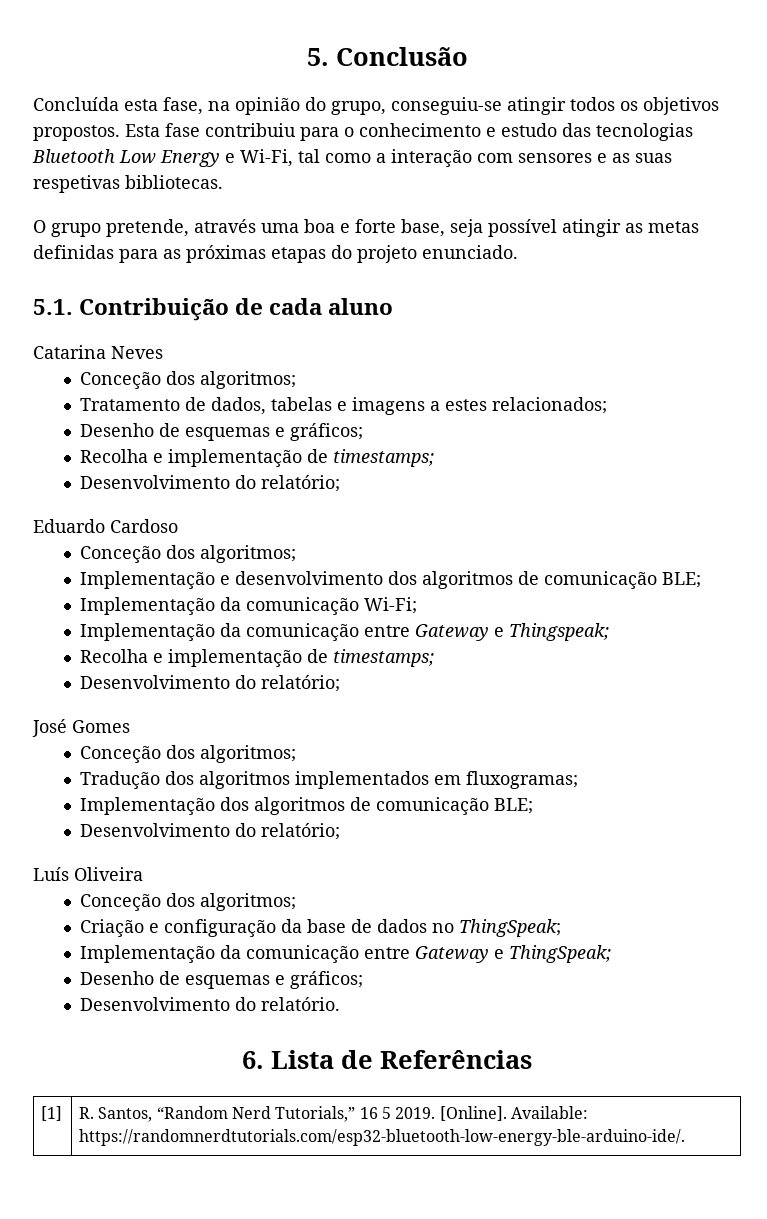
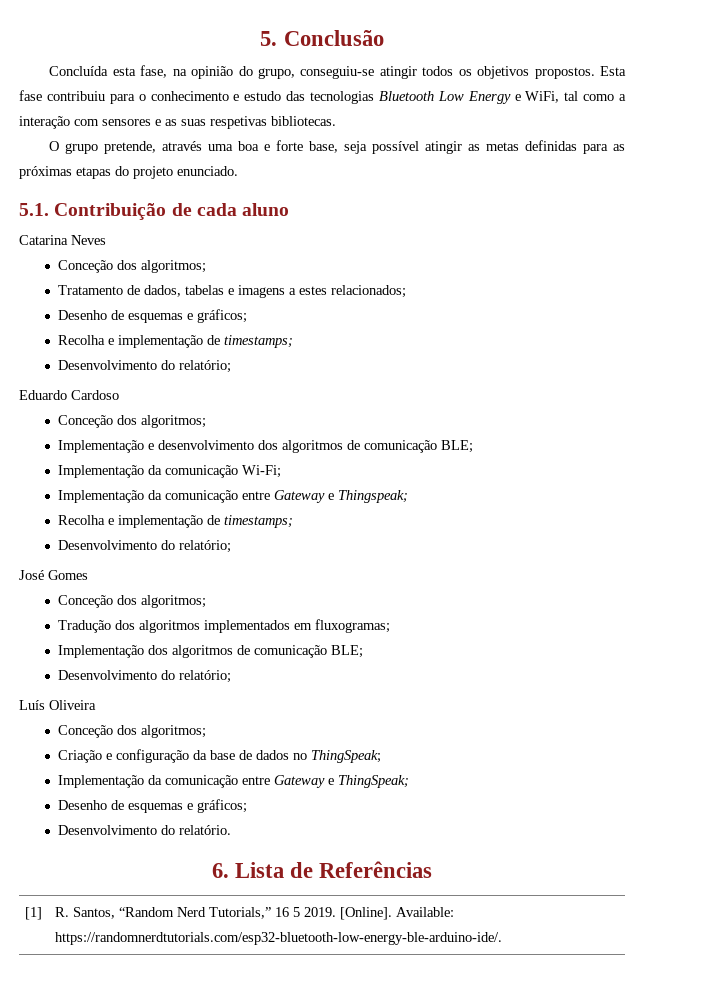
- Esta fase contribuiu para o conhecimento e estudo das tecnologias Bluetooth Low Energy e Wi-Fi, tal como a interação com sensores e as suas respetivas bibliotecas.
+ Esta fase contribuiu para o conhecimento e estudo das tecnologias Bluetooth Low Energy e WiFi, tal como a interação com sensores e as suas respetivas bibliotecas.

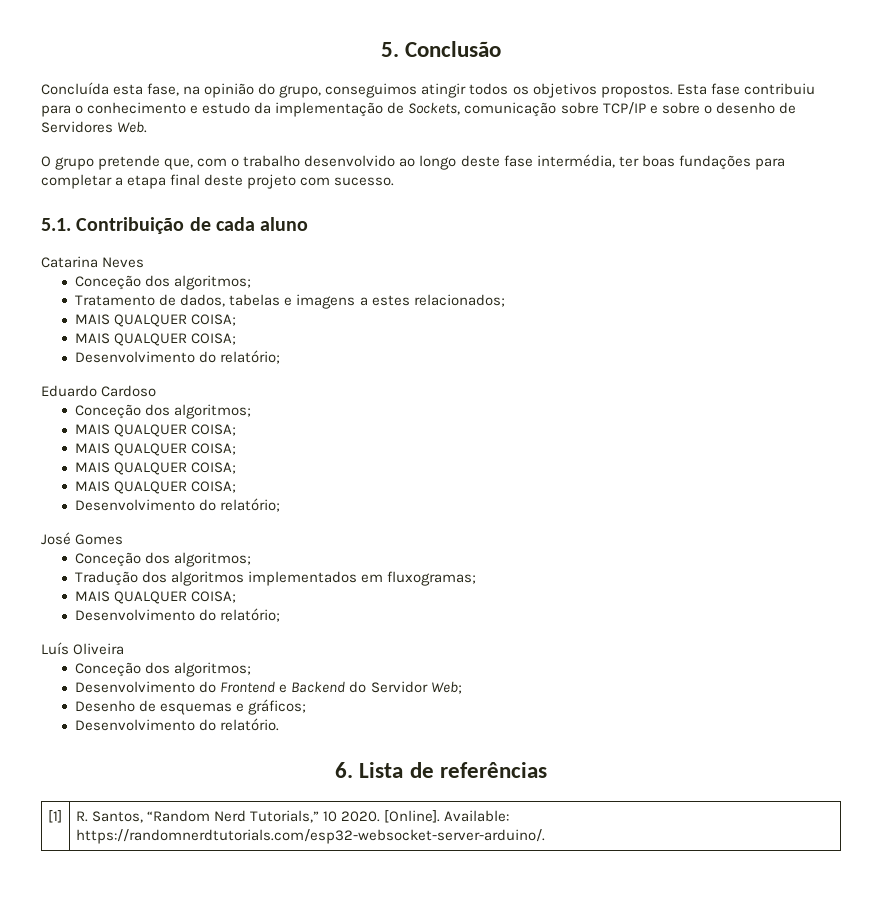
- Concluída esta fase, na opinião do grupo, conseguiu-se atingir todos os objetivos propostos.
+ Concluída esta fase, na opinião do grupo, conseguimos atingir todos os objetivos propostos.
- Esta fase contribuiu para o conhecimento e estudo das tecnologias Bluetooth Low Energy e WiFi, tal como a interação com sensores e as suas respetivas bibliotecas.
- O grupo pretende, através uma boa e forte base, seja possível atingir as metas definidas para as próximas etapas do projeto enunciado.
+ Esta fase contribuiu para o conhecimento e estudo da implementação de Sockets, comunicação sobre TCP/IP e sobre o desenho de Servidores Web.
+ O grupo pretende que, com o trabalho desenvolvido ao longo deste fase intermédia, ter boas fundações para completar a etapa final deste projeto com sucesso.
  Tratamento de dados, tabelas e imagens a estes relacionados;
- Desenho de esquemas e gráficos;
- Recolha e implementação de timestamps;
+ MAIS QUALQUER COISA;
+ MAIS QUALQUER COISA;
  Eduardo Cardoso
  Conceção dos algoritmos;
- Implementação e desenvolvimento dos algoritmos de comunicação BLE;
- Implementação da comunicação Wi-Fi;
- Implementação da comunicação entre Gateway e Thingspeak;
- Recolha e implementação de timestamps;
+ MAIS QUALQUER COISA;
+ MAIS QUALQUER COISA;
+ MAIS QUALQUER COISA;
+ MAIS QUALQUER COISA;
  Tradução dos algoritmos implementados em fluxogramas;
- Implementação dos algoritmos de comunicação BLE;
+ MAIS QUALQUER COISA;
- Criação e configuração da base de dados no ThingSpeak;
- Implementação da comunicação entre Gateway e ThingSpeak;
+ Desenvolvimento do Frontend e Backend do Servidor Web;
- 6. Lista de Referências
+ 6. Lista de referências
- [1] | R. Santos, “Random Nerd Tutorials,” 16 5 2019. [Online]. Available: https://randomnerdtutorials.com/esp32-bluetooth-low-energy-ble-arduino-ide/.
+ [1] | R. Santos, “Random Nerd Tutorials,” 10 2020. [Online]. Available: https://randomnerdtutorials.com/esp32-websocket-server-arduino/.

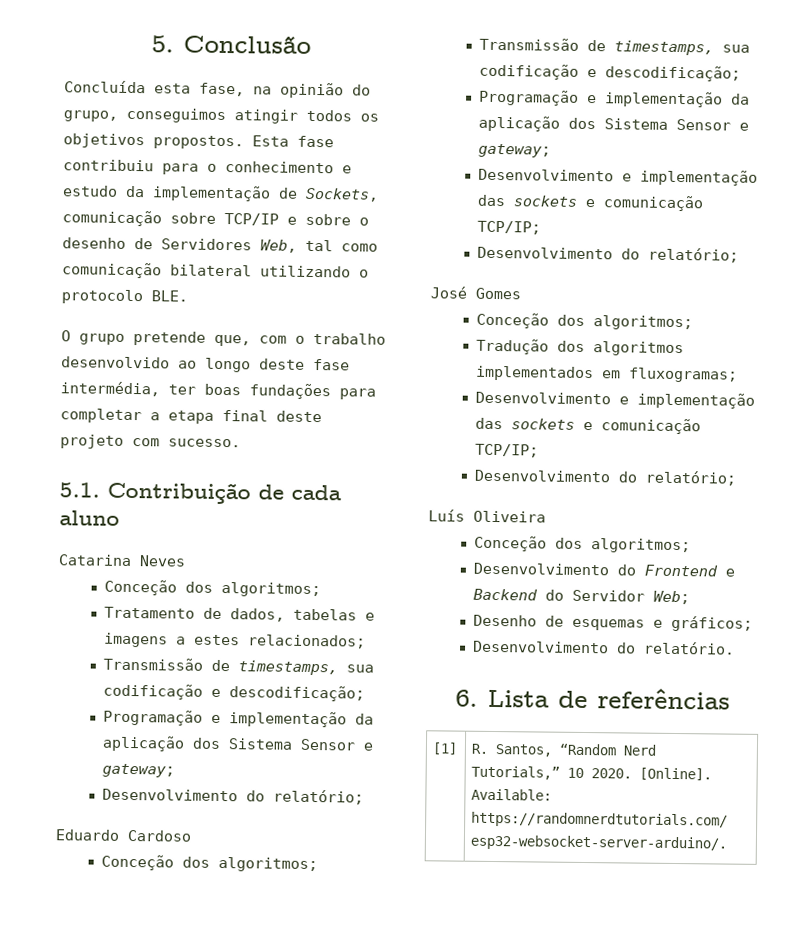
- Esta fase contribuiu para o conhecimento e estudo da implementação de Sockets, comunicação sobre TCP/IP e sobre o desenho de Servidores Web.
+ Esta fase contribuiu para o conhecimento e estudo da implementação de Sockets, comunicação sobre TCP/IP e sobre o desenho de Servidores Web, tal como comunicação bilateral utilizando o protocolo BLE.
  Tratamento de dados, tabelas e imagens a estes relacionados;
- MAIS QUALQUER COISA;
- MAIS QUALQUER COISA;
+ Transmissão de timestamps, sua codificação e descodificação;
+ Programação e implementação da aplicação dos Sistema Sensor e gateway;
  Eduardo Cardoso
  Conceção dos algoritmos;
- MAIS QUALQUER COISA;
- MAIS QUALQUER COISA;
- MAIS QUALQUER COISA;
- MAIS QUALQUER COISA;
+ Transmissão de timestamps, sua codificação e descodificação;
+ Programação e implementação da aplicação dos Sistema Sensor e gateway;
+ Desenvolvimento e implementação das sockets e comunicação TCP/IP;
  Tradução dos algoritmos implementados em fluxogramas;
- MAIS QUALQUER COISA;
+ Desenvolvimento e implementação das sockets e comunicação TCP/IP;

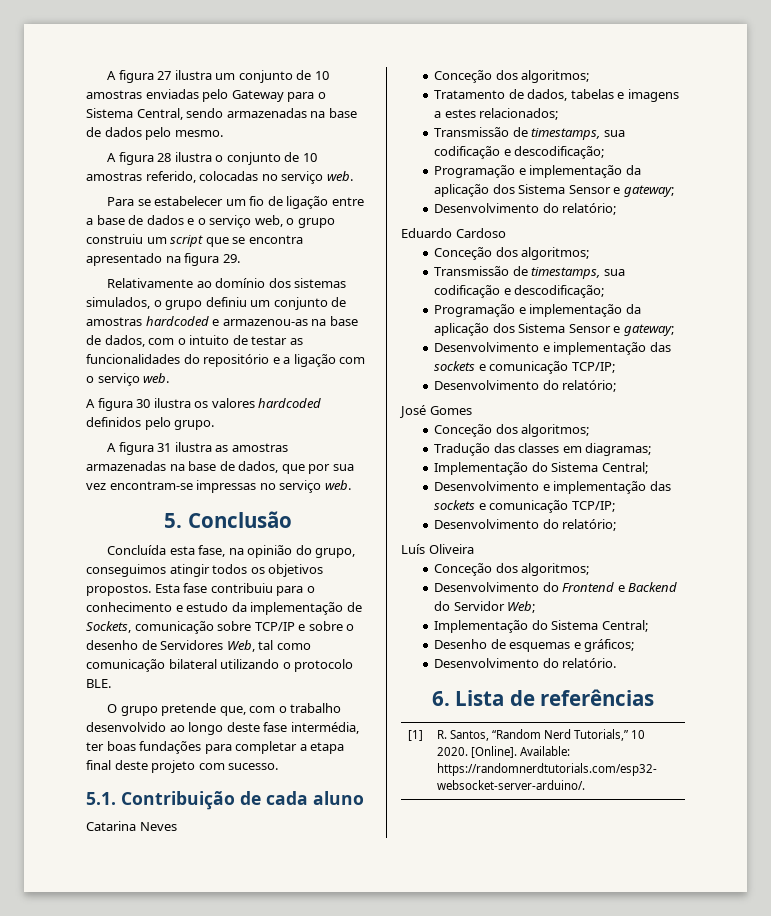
+ A figura 27 ilustra um conjunto de 10 amostras enviadas pelo Gateway para o Sistema Central, sendo armazenadas na base de dados pelo mesmo.
+ A figura 28 ilustra o conjunto de 10 amostras referido, colocadas no serviço web.
+ Para se estabelecer um fio de ligação entre a base de dados e o serviço web, o grupo construiu um script que se encontra apresentado na figura 29.
+ Relativamente ao domínio dos sistemas simulados, o grupo definiu um conjunto de amostras hardcoded e armazenou-as na base de dados, com o intuito de testar as funcionalidades do repositório e a ligação com o serviço web.
+ A figura 30 ilustra os valores hardcoded definidos pelo grupo.
+ A figura 31 ilustra as amostras armazenadas na base de dados, que por sua vez encontram-se impressas no serviço web.
- Tradução dos algoritmos implementados em fluxogramas;
+ Tradução das classes em diagramas;
+ Implementação do Sistema Central;
  Desenvolvimento do Frontend e Backend do Servidor Web;
+ Implementação do Sistema Central;

